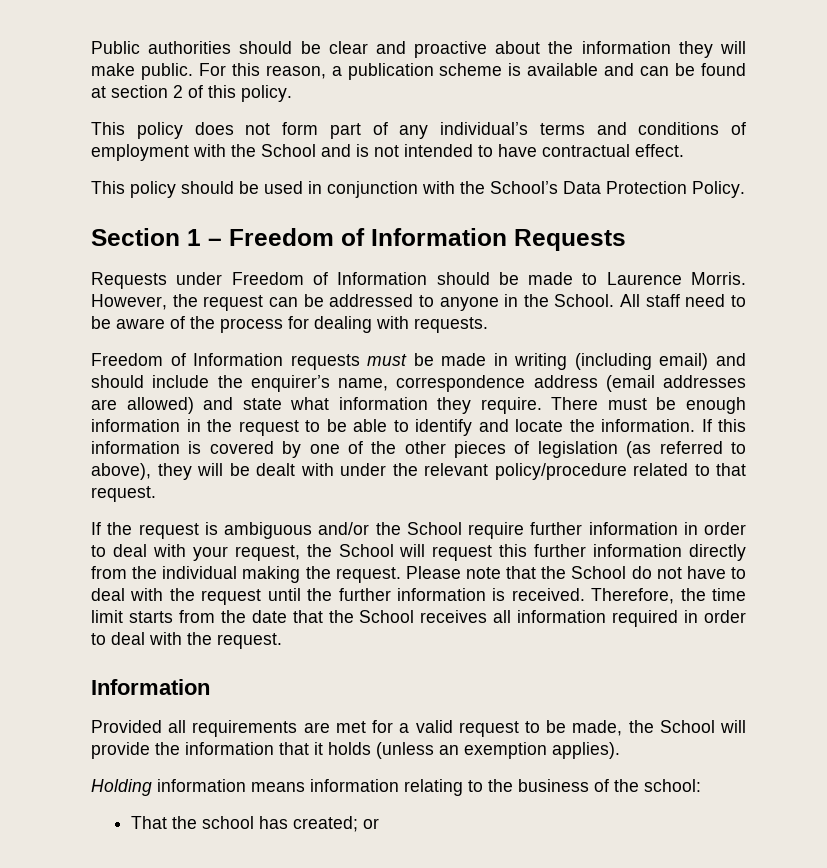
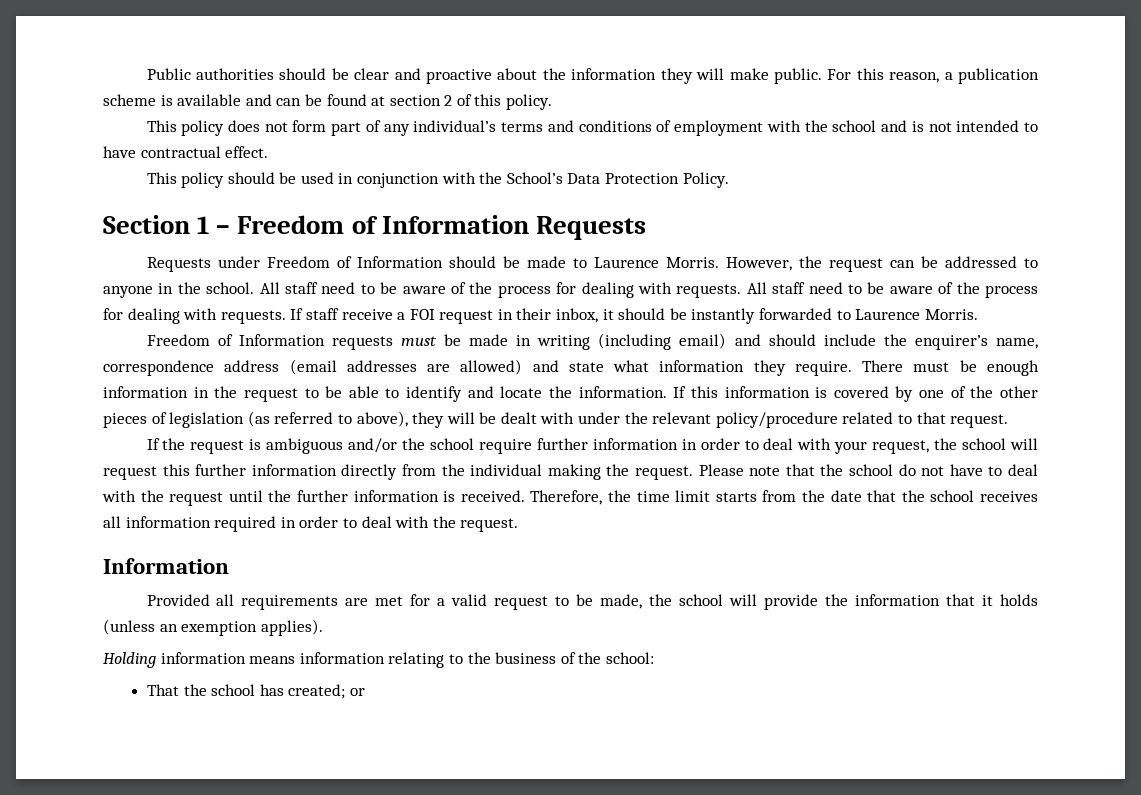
- This policy does not form part of any individual’s terms and conditions of employment with the School and is not intended to have contractual effect.
+ This policy does not form part of any individual’s terms and conditions of employment with the school and is not intended to have contractual effect.
- However, the request can be addressed to anyone in the School.
+ However, the request can be addressed to anyone in the school.
+ All staff need to be aware of the process for dealing with requests. If staff receive a FOI request in their inbox, it should be instantly forwarded to Laurence Morris.
- If the request is ambiguous and/or the School require further information in order to deal with your request, the School will request this further information directly from the individual making the request.
+ If the request is ambiguous and/or the school require further information in order to deal with your request, the school will request this further information directly from the individual making the request.
- Please note that the School do not have to deal with the request until the further information is received.
+ Please note that the school do not have to deal with the request until the further information is received.
- Therefore, the time limit starts from the date that the School receives all information required in order to deal with the request.
+ Therefore, the time limit starts from the date that the school receives all information required in order to deal with the request.
- Provided all requirements are met for a valid request to be made, the School will provide the information that it holds (unless an exemption applies).
+ Provided all requirements are met for a valid request to be made, the school will provide the information that it holds (unless an exemption applies).

